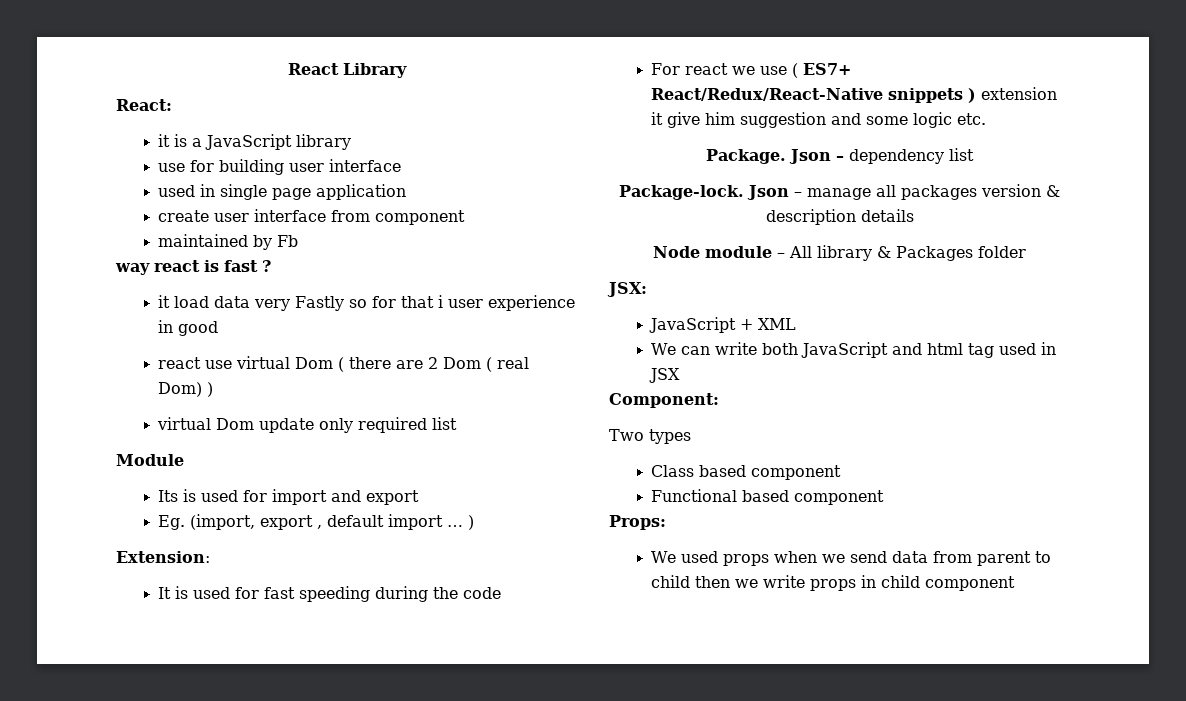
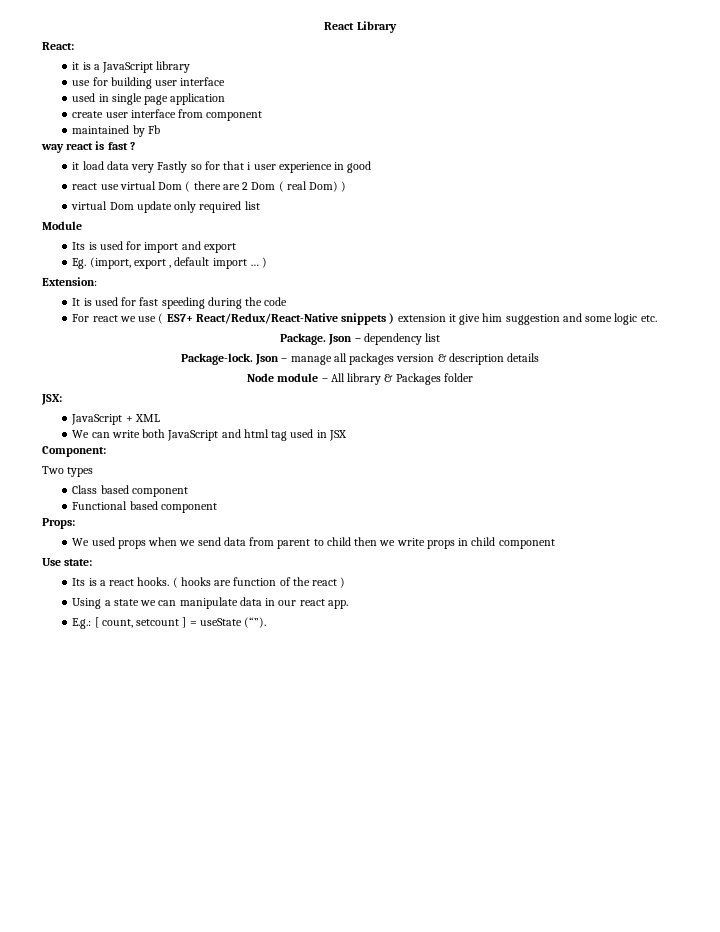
+ Use state:
+ Its is a react hooks. ( hooks are function of the react )
+ Using a state we can manipulate data in our react app.
+ E.g.: [ count, setcount ] = useState (“”).

